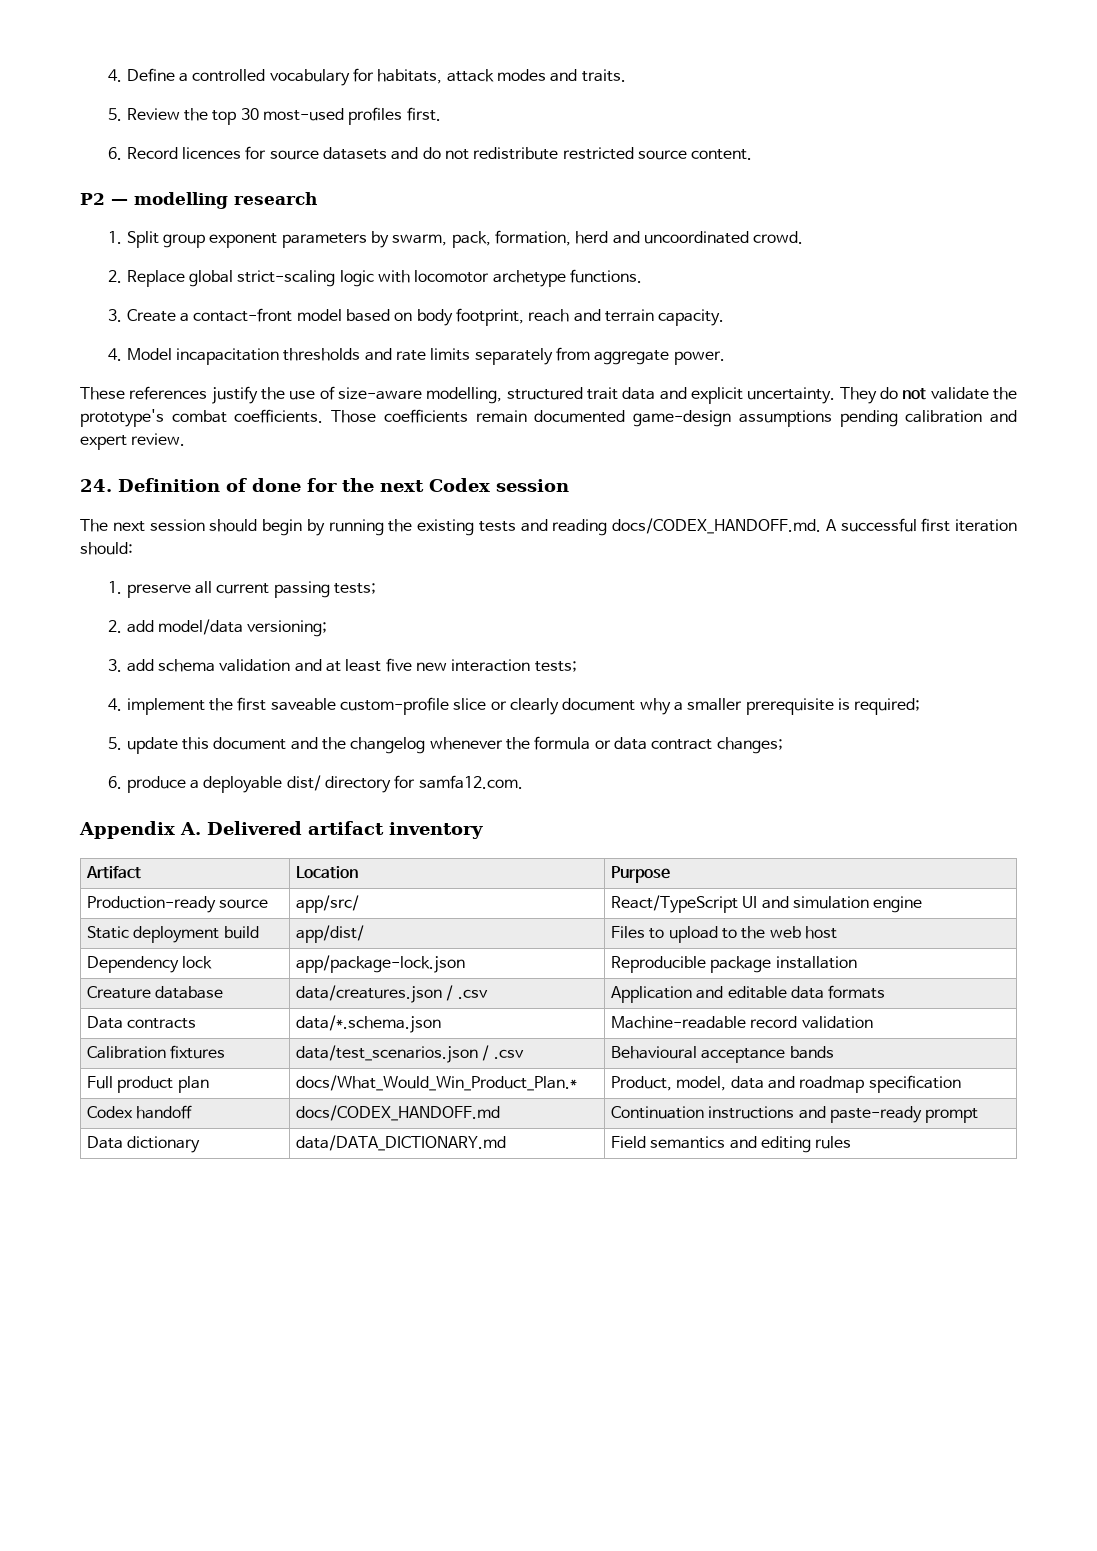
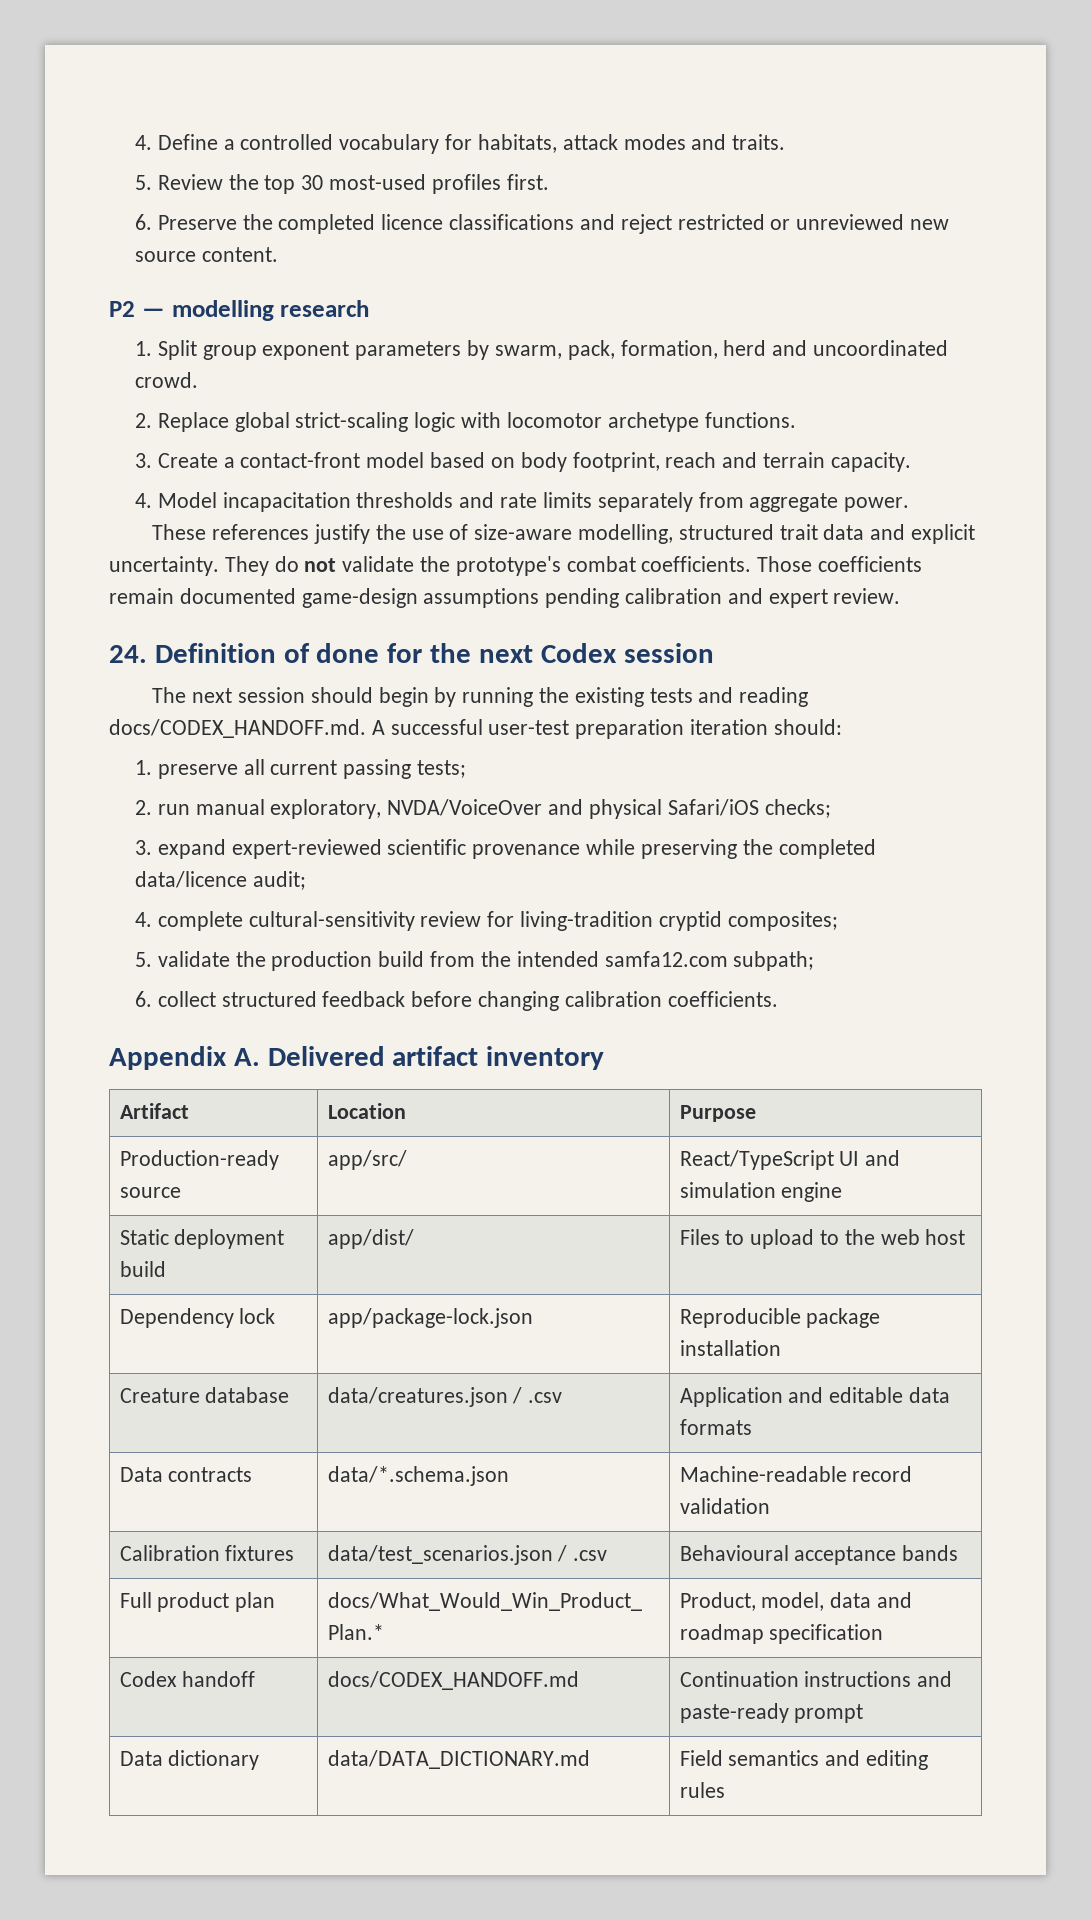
- 6. Record licences for source datasets and do not redistribute restricted source content.
+ 6. Preserve the completed licence classifications and reject restricted or unreviewed new source content.
- The next session should begin by running the existing tests and reading docs/CODEX_HANDOFF.md. A successful first iteration should:
+ The next session should begin by running the existing tests and reading docs/CODEX_HANDOFF.md. A successful user-test preparation iteration should:
- 2. add model/data versioning;
- 3. add schema validation and at least five new interaction tests;
- 4. implement the first saveable custom-profile slice or clearly document why a smaller prerequisite is required;
- 5. update this document and the changelog whenever the formula or data contract changes;
- 6. produce a deployable dist/ directory for samfa12.com.
+ 2. run manual exploratory, NVDA/VoiceOver and physical Safari/iOS checks;
+ 3. expand expert-reviewed scientific provenance while preserving the completed data/licence audit;
+ 4. complete cultural-sensitivity review for living-tradition cryptid composites;
+ 5. validate the production build from the intended samfa12.com subpath;
+ 6. collect structured feedback before changing calibration coefficients.

